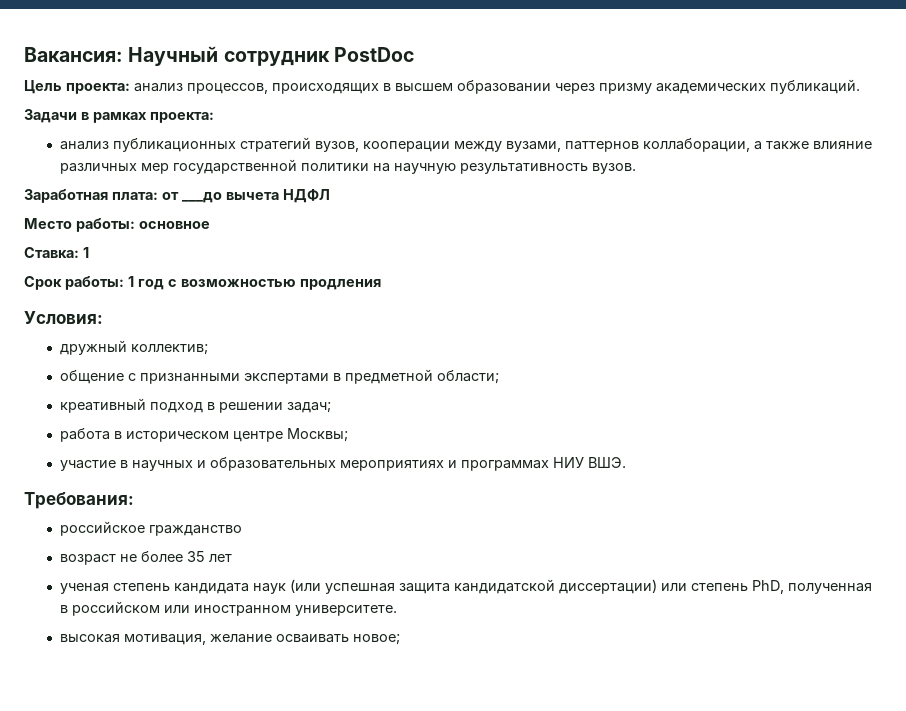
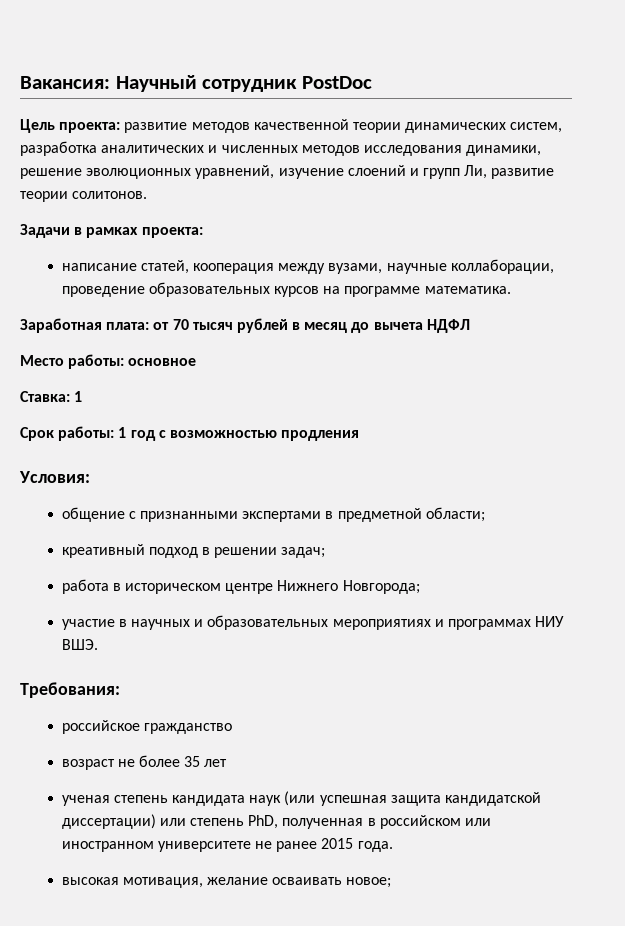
- Цель проекта: анализ процессов, происходящих в высшем образовании через призму академических публикаций.
+ Цель проекта: развитие методов качественной теории динамических систем, разработка аналитических и численных методов исследования динамики, решение эволюционных уравнений, изучение слоений и групп Ли, развитие теории солитонов.
  Задачи в рамках проекта:
- анализ публикационных стратегий вузов, кооперации между вузами, паттернов коллаборации, а также влияние различных мер государственной политики на научную результативность вузов.
- Заработная плата: от ___до вычета НДФЛ
+ написание статей, кооперация между вузами, научные коллаборации, проведение образовательных курсов на программе математика.
+ Заработная плата: от 70 тысяч рублей в месяц до вычета НДФЛ
- дружный коллектив;
- работа в историческом центре Москвы;
+ работа в историческом центре Нижнего Новгорода;
- ученая степень кандидата наук (или успешная защита кандидатской диссертации) или степень PhD, полученная в российском или иностранном университете.
+ ученая степень кандидата наук (или успешная защита кандидатской диссертации) или степень PhD, полученная в российском или иностранном университете не ранее 2015 года.

